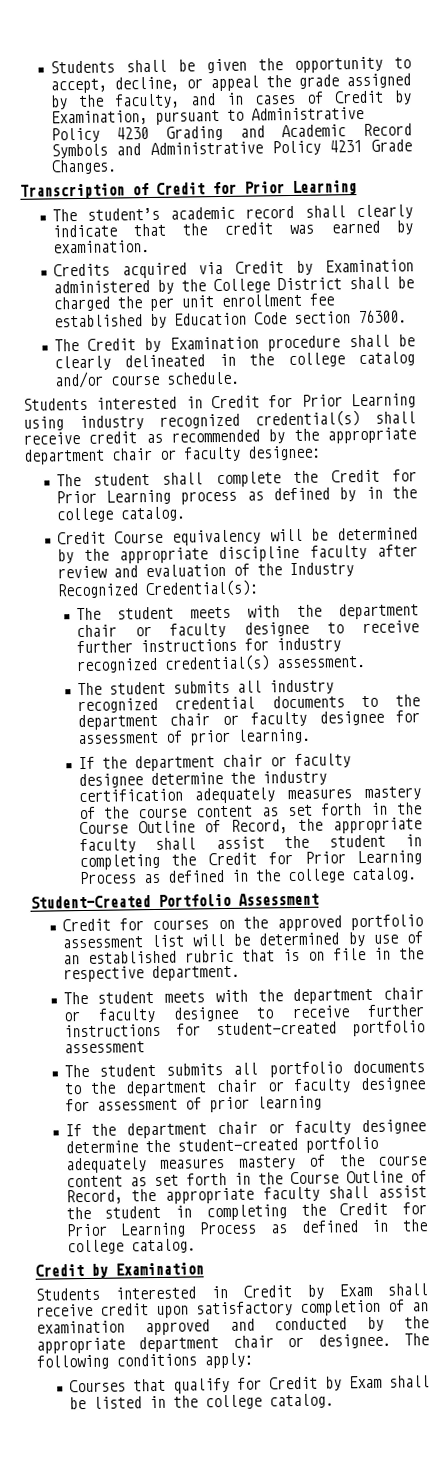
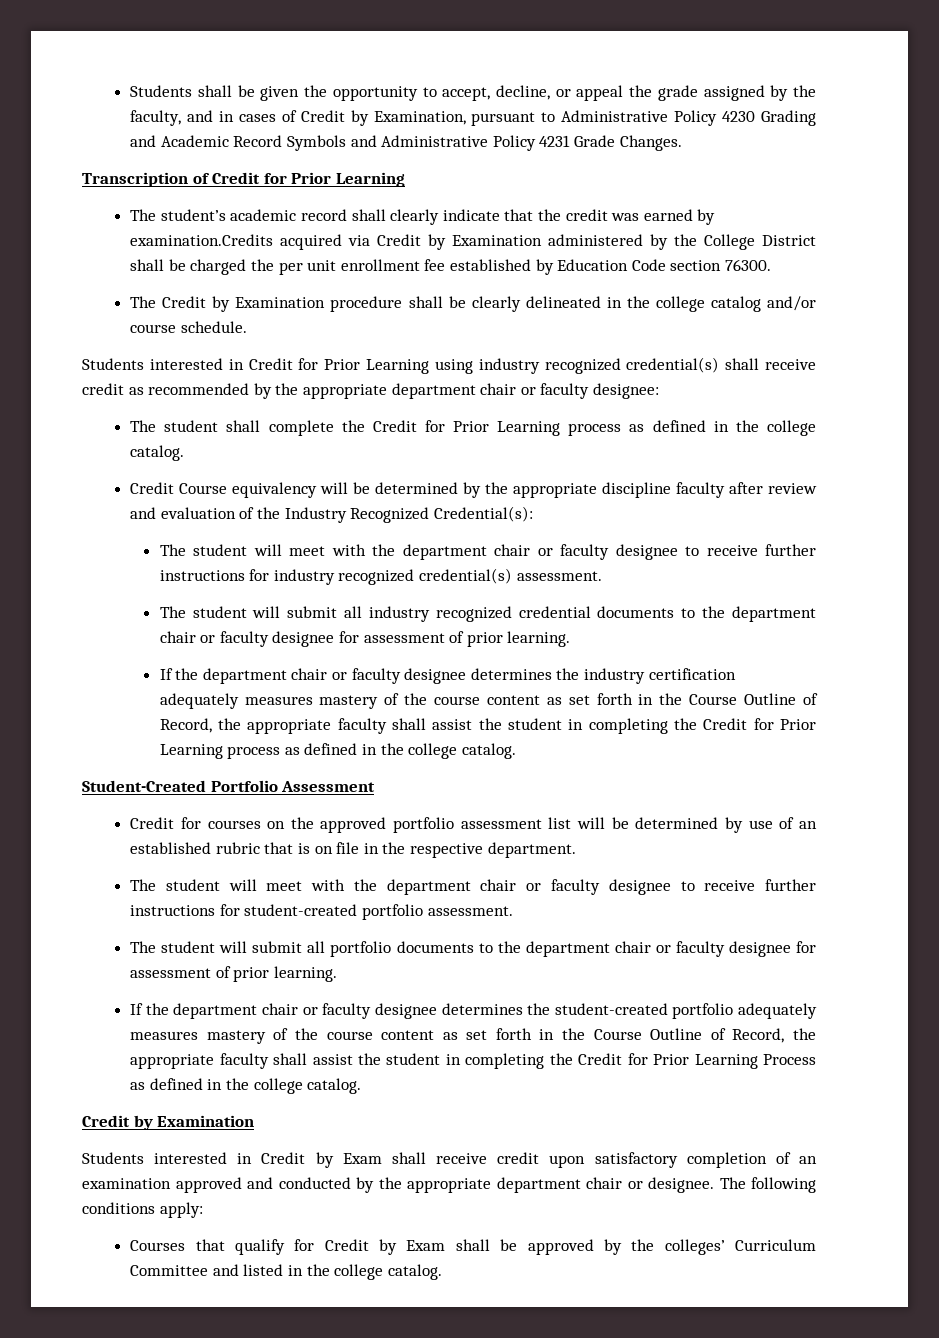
- The student’s academic record shall clearly indicate that the credit was earned by examination.
- Credits acquired via Credit by Examination administered by the College District shall be charged the per unit enrollment fee established by Education Code section 76300.
+ The student’s academic record shall clearly indicate that the credit was earned by examination.Credits acquired via Credit by Examination administered by the College District shall be charged the per unit enrollment fee established by Education Code section 76300.
- The student shall complete the Credit for Prior Learning process as defined by in the college catalog.
+ The student shall complete the Credit for Prior Learning process as defined in the college catalog.
- The student meets with the department chair or faculty designee to receive further instructions for industry recognized credential(s) assessment.
+ The student will meet with the department chair or faculty designee to receive further instructions for industry recognized credential(s) assessment.
- The student submits all industry recognized credential documents to the department chair or faculty designee for assessment of prior learning.
+ The student will submit all industry recognized credential documents to the department chair or faculty designee for assessment of prior learning.
- If the department chair or faculty designee determine the industry certification adequately measures mastery of the course content as set forth in the Course Outline of Record, the appropriate faculty shall assist the student in completing the Credit for Prior Learning Process as defined in the college catalog.
+ If the department chair or faculty designee determines the industry certification adequately measures mastery of the course content as set forth in the Course Outline of Record, the appropriate faculty shall assist the student in completing the Credit for Prior Learning process as defined in the college catalog.
- The student meets with the department chair or faculty designee to receive further instructions for student-created portfolio assessment
- The student submits all portfolio documents to the department chair or faculty designee for assessment of prior learning
- If the department chair or faculty designee determine the student-created portfolio adequately measures mastery of the course content as set forth in the Course Outline of Record, the appropriate faculty shall assist the student in completing the Credit for Prior Learning Process as defined in the college catalog.
+ The student will meet with the department chair or faculty designee to receive further instructions for student-created portfolio assessment.
+ The student will submit all portfolio documents to the department chair or faculty designee for assessment of prior learning.
+ If the department chair or faculty designee determines the student-created portfolio adequately measures mastery of the course content as set forth in the Course Outline of Record, the appropriate faculty shall assist the student in completing the Credit for Prior Learning Process as defined in the college catalog.
- Courses that qualify for Credit by Exam shall be listed in the college catalog.
+ Courses that qualify for Credit by Exam shall be approved by the colleges’ Curriculum Committee and listed in the college catalog.

